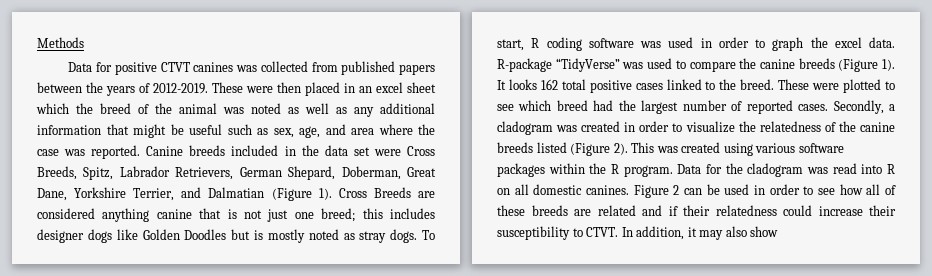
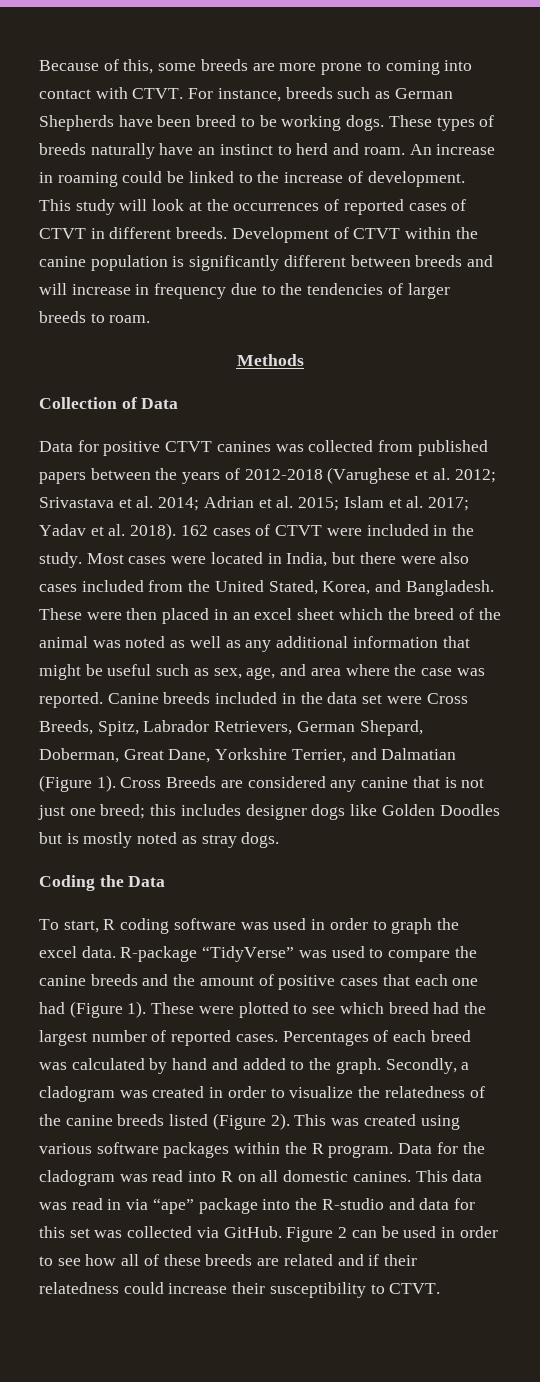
+ Because of this, some breeds are more prone to coming into contact with CTVT. For instance, breeds such as German Shepherds have been breed to be working dogs. These types of breeds naturally have an instinct to herd and roam. An increase in roaming could be linked to the increase of development. This study will look at the occurrences of reported cases of CTVT in different breeds. Development of CTVT within the canine population is significantly different between breeds and will increase in frequency due to the tendencies of larger breeds to roam.
  Methods
+ Collection of Data
- Data for positive CTVT canines was collected from published papers between the years of 2012-2019.
+ Data for positive CTVT canines was collected from published papers between the years of 2012-2018 (Varughese et al. 2012; Srivastava et al. 2014; Adrian et al. 2015; Islam et al. 2017; Yadav et al. 2018). 162 cases of CTVT were included in the study. Most cases were located in India, but there were also cases included from the United Stated, Korea, and Bangladesh.
- Cross Breeds are considered anything canine that is not just one breed; this includes designer dogs like Golden Doodles but is mostly noted as stray dogs. To start, R coding software was used in order to graph the excel data.
+ Cross Breeds are considered any canine that is not just one breed; this includes designer dogs like Golden Doodles but is mostly noted as stray dogs.
+ Coding the Data
+ To start, R coding software was used in order to graph the excel data.
- R-package “TidyVerse” was used to compare the canine breeds (Figure 1). It looks 162 total positive cases linked to the breed.
+ R-package “TidyVerse” was used to compare the canine breeds and the amount of positive cases that each one had (Figure 1).
+ Percentages of each breed was calculated by hand and added to the graph.
+ This data was read in via “ape” package into the R-studio and data for this set was collected via GitHub.
- In addition, it may also show

